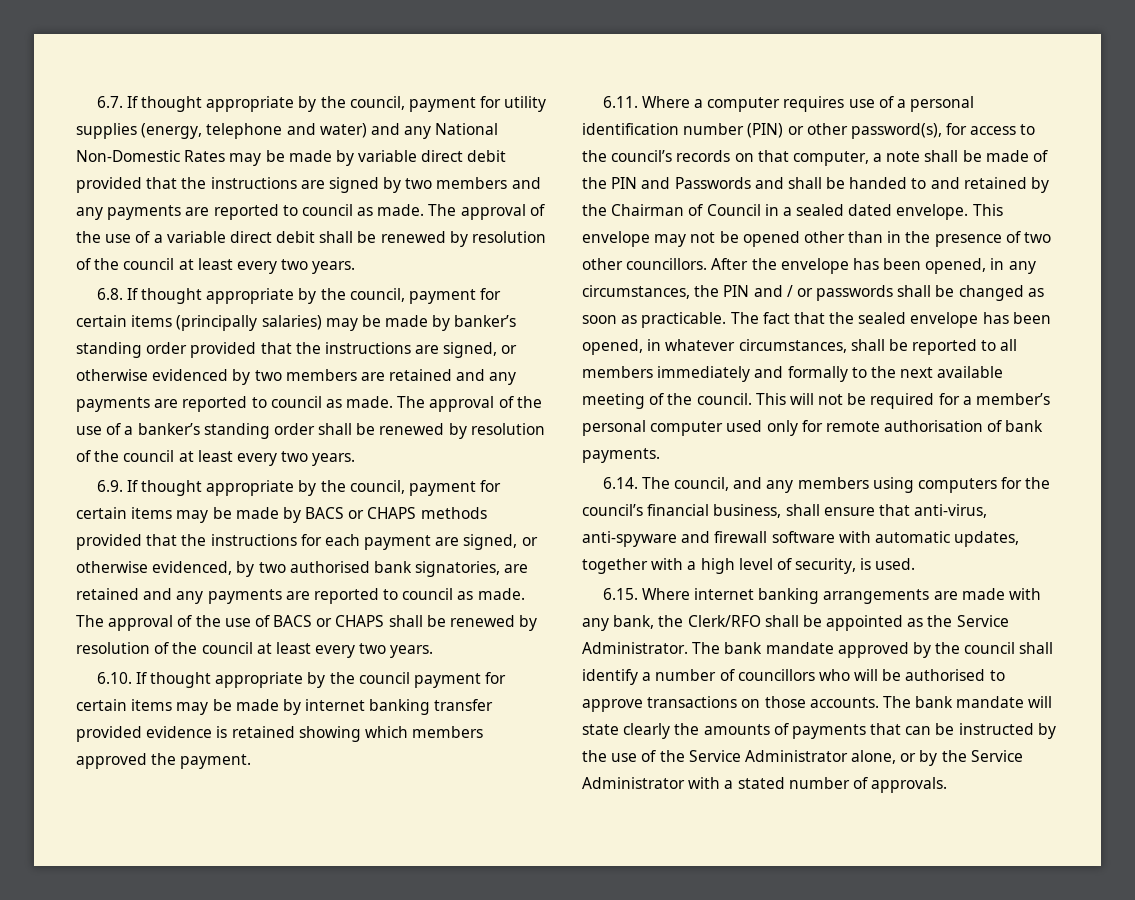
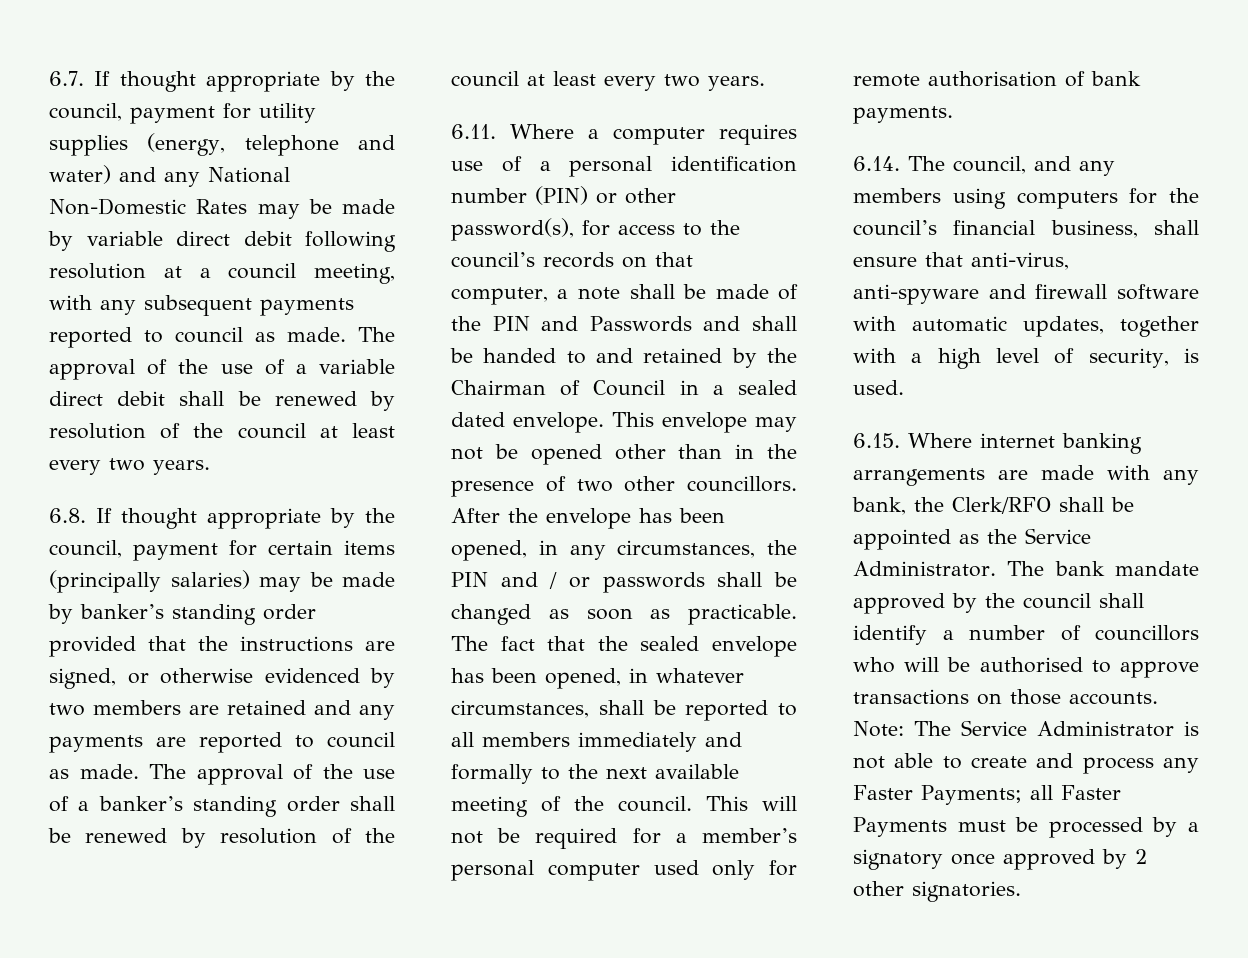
- 6.7. If thought appropriate by the council, payment for utility supplies (energy, telephone and water) and any National Non-Domestic Rates may be made by variable direct debit provided that the instructions are signed by two members and any payments are reported to council as made.
+ 6.7. If thought appropriate by the council, payment for utility supplies (energy, telephone and water) and any National Non-Domestic Rates may be made by variable direct debit following resolution at a council meeting, with any subsequent payments reported to council as made.
- 6.9. If thought appropriate by the council, payment for certain items may be made by BACS or CHAPS methods provided that the instructions for each payment are signed, or otherwise evidenced, by two authorised bank signatories, are retained and any payments are reported to council as made. The approval of the use of BACS or CHAPS shall be renewed by resolution of the council at least every two years.
- 6.10. If thought appropriate by the council payment for certain items may be made by internet banking transfer provided evidence is retained showing which members approved the payment.
- The bank mandate will state clearly the amounts of payments that can be instructed by the use of the Service Administrator alone, or by the Service Administrator with a stated number of approvals.
+ Note: The Service Administrator is not able to create and process any Faster Payments; all Faster Payments must be processed by a signatory once approved by 2 other signatories.

